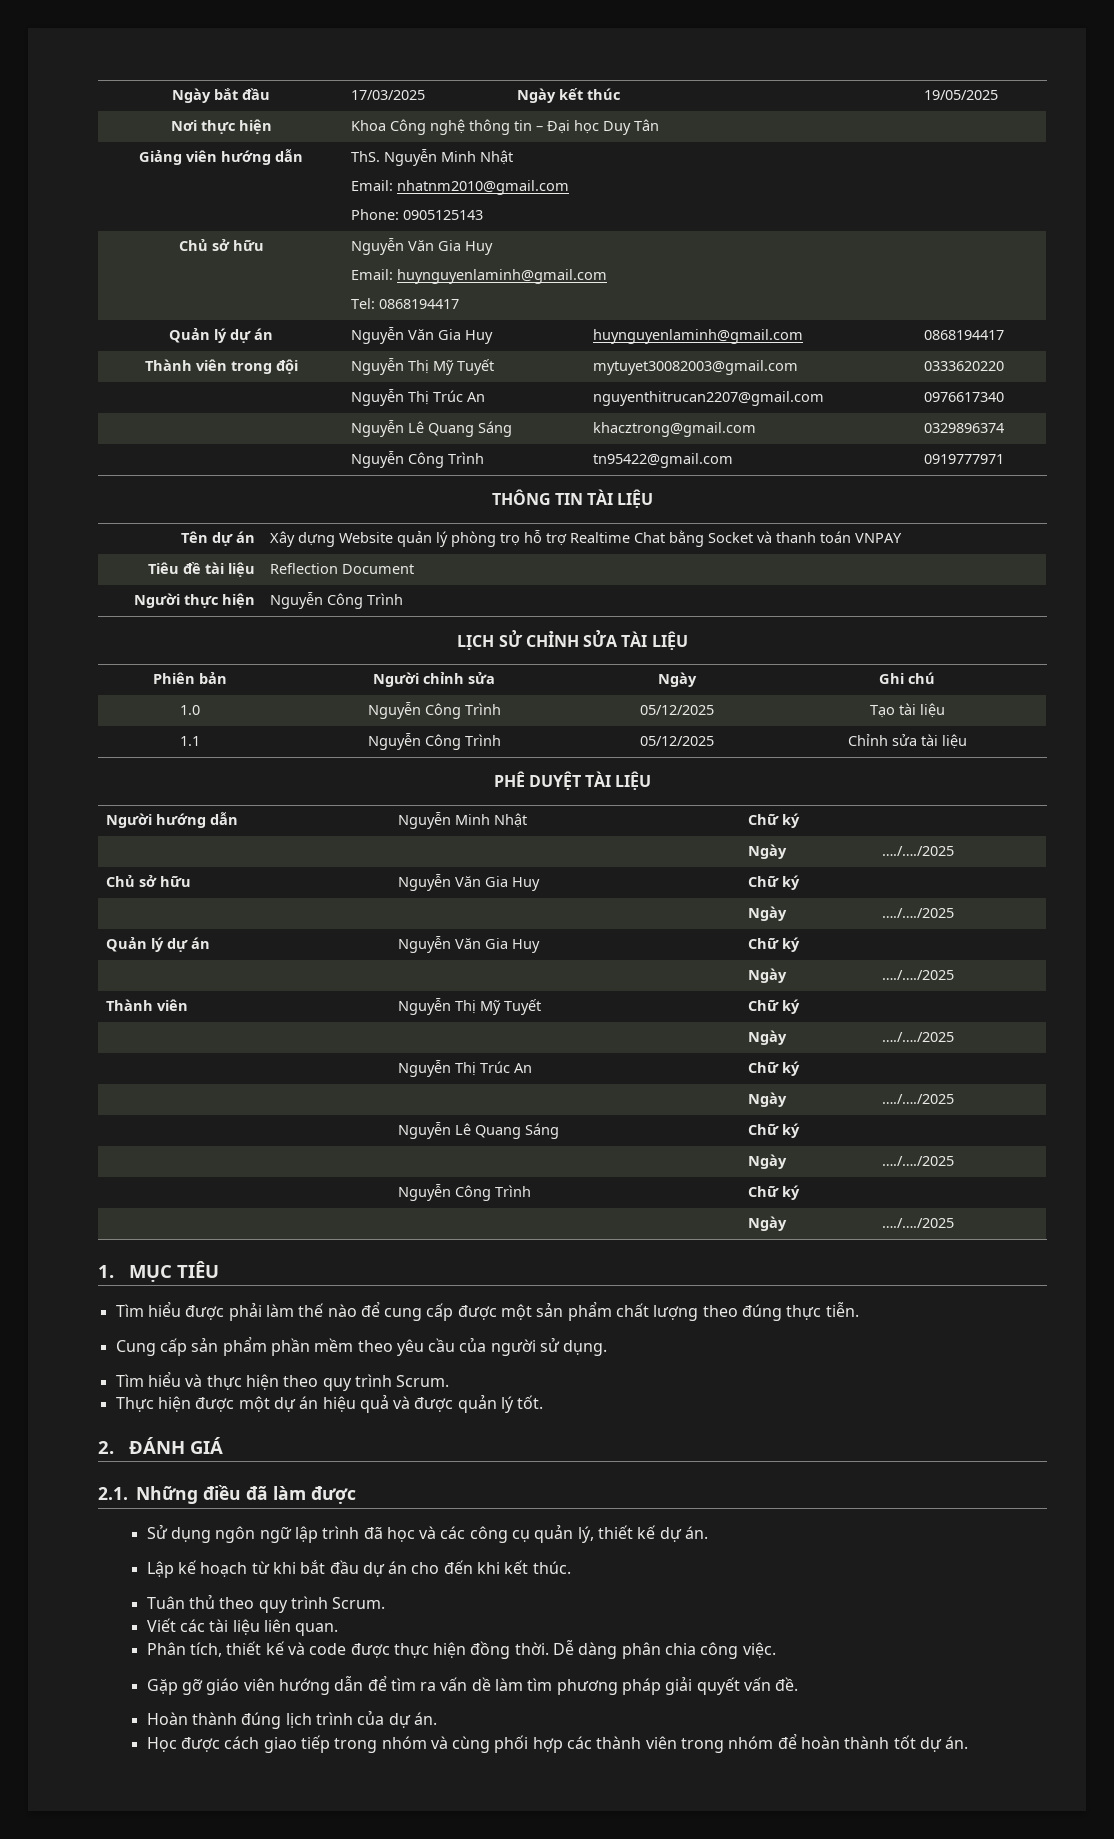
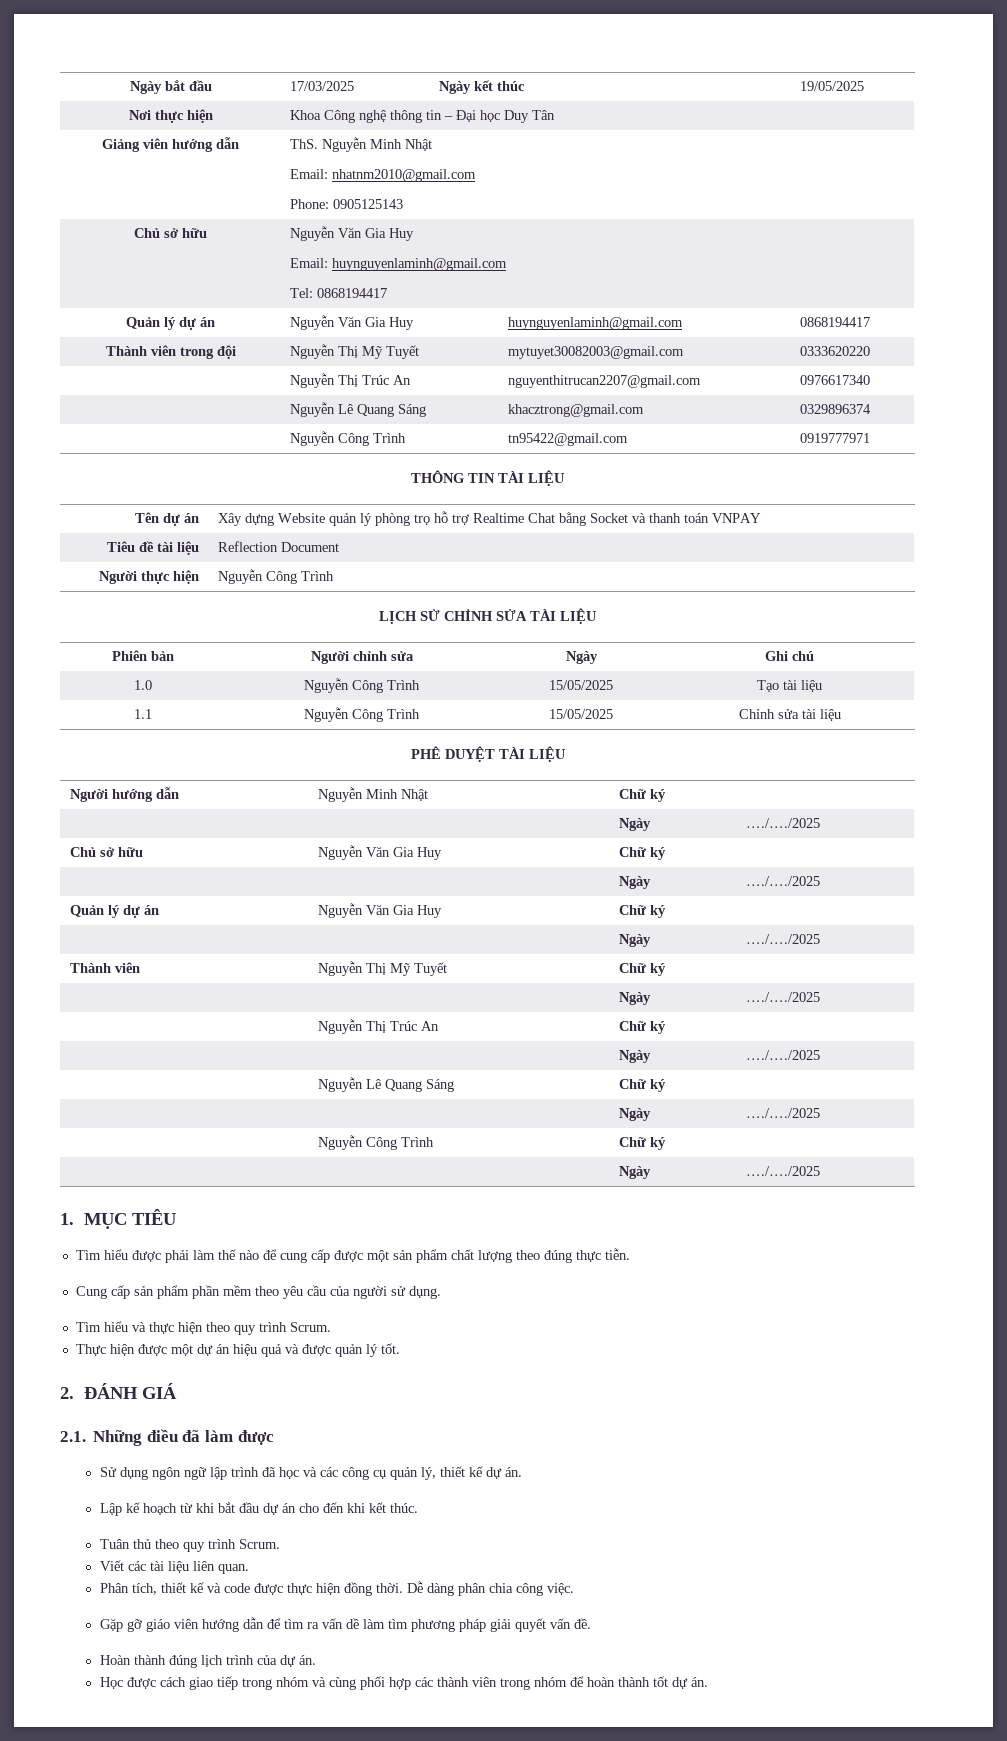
- 1.0 | Nguyễn Công Trình | 05/12/2025 | Tạo tài liệu
+ 1.0 | Nguyễn Công Trình | 15/05/2025 | Tạo tài liệu
- 1.1 | Nguyễn Công Trình | 05/12/2025 | Chỉnh sửa tài liệu
+ 1.1 | Nguyễn Công Trình | 15/05/2025 | Chỉnh sửa tài liệu

